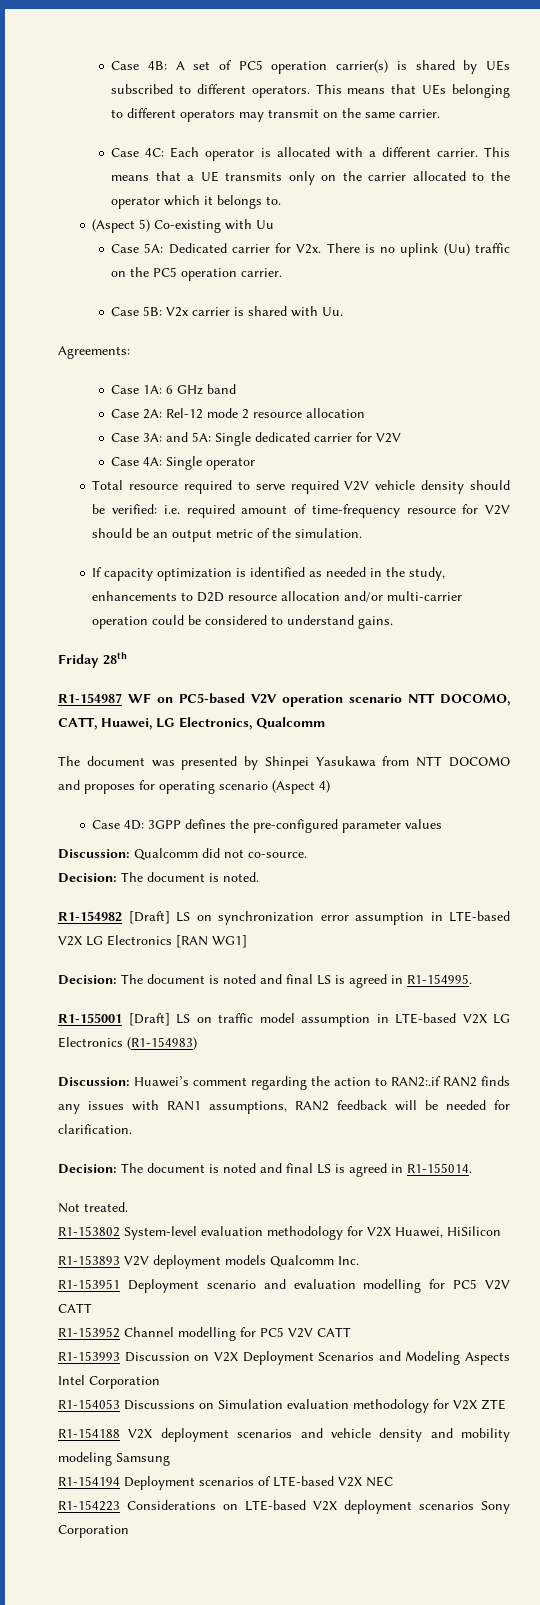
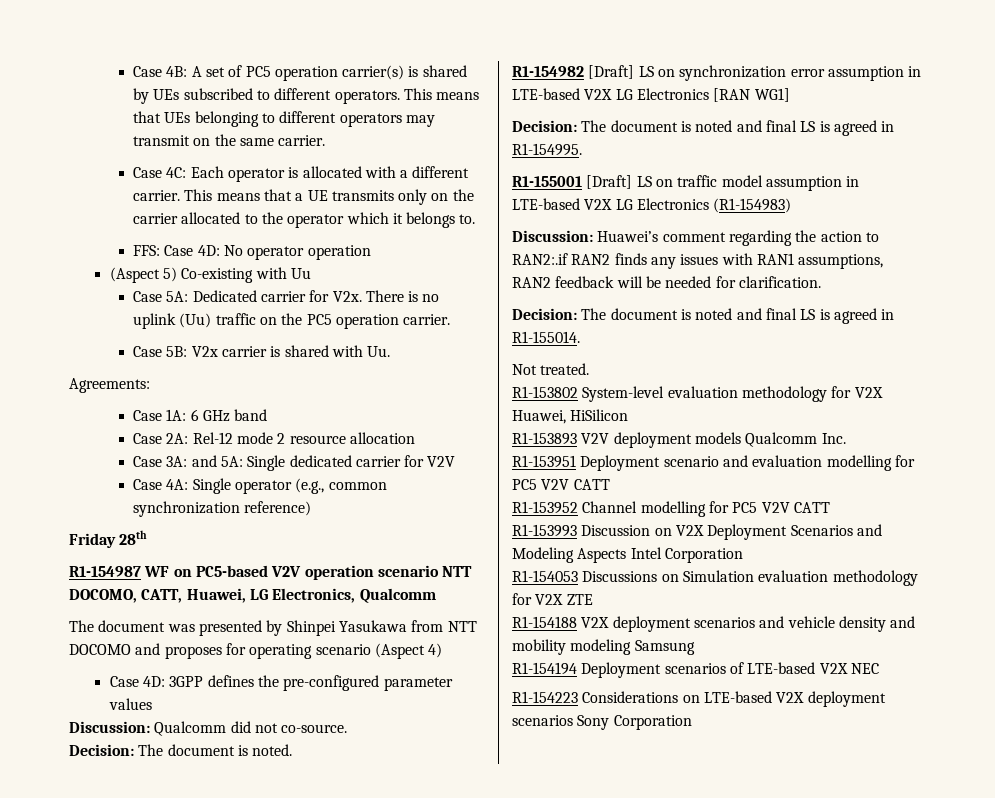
+ FFS: Case 4D: No operator operation
- Case 4A: Single operator
- Total resource required to serve required V2V vehicle density should be verified: i.e. required amount of time-frequency resource for V2V should be an output metric of the simulation.
- If capacity optimization is identified as needed in the study, enhancements to D2D resource allocation and/or multi-carrier operation could be considered to understand gains.
+ Case 4A: Single operator (e.g., common synchronization reference)

